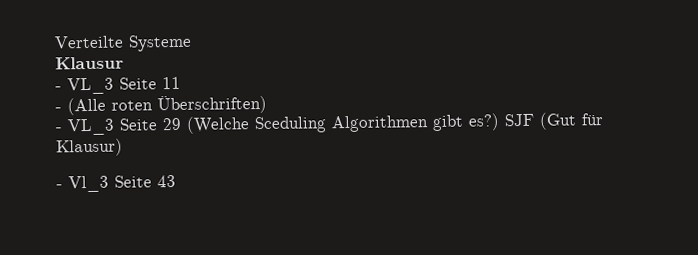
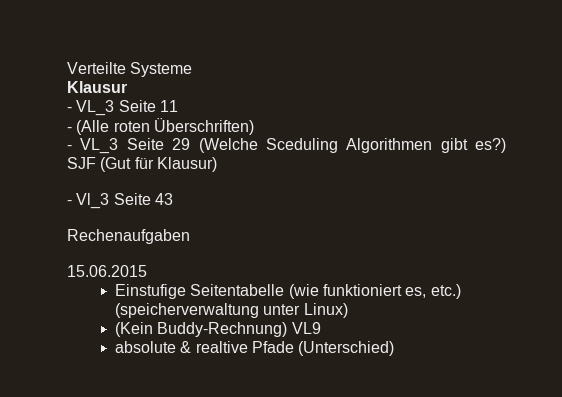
+ Rechenaufgaben
+ 15.06.2015
+ Einstufige Seitentabelle (wie funktioniert es, etc.) (speicherverwaltung unter Linux)
+ (Kein Buddy-Rechnung) VL9
+ absolute & realtive Pfade (Unterschied)

